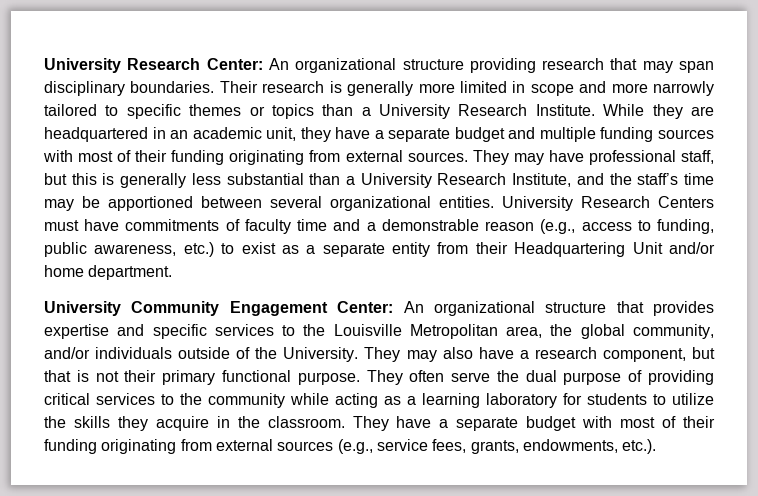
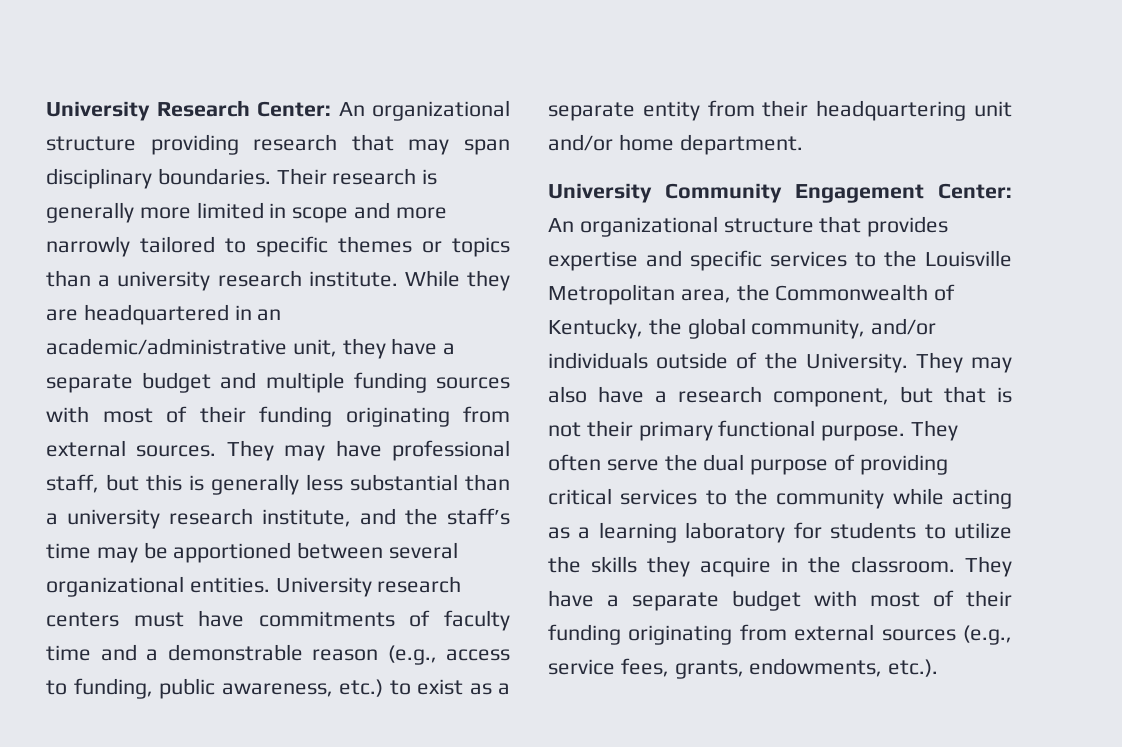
- Their research is generally more limited in scope and more narrowly tailored to specific themes or topics than a University Research Institute.
+ Their research is generally more limited in scope and more narrowly tailored to specific themes or topics than a university research institute.
- While they are headquartered in an academic unit, they have a separate budget and multiple funding sources with most of their funding originating from external sources.
+ While they are headquartered in an academic/administrative unit, they have a separate budget and multiple funding sources with most of their funding originating from external sources.
- They may have professional staff, but this is generally less substantial than a University Research Institute, and the staff’s time may be apportioned between several organizational entities.
+ They may have professional staff, but this is generally less substantial than a university research institute, and the staff’s time may be apportioned between several organizational entities.
- University Research Centers must have commitments of faculty time and a demonstrable reason (e.g., access to funding, public awareness, etc.) to exist as a separate entity from their Headquartering Unit and/or home department.
+ University research centers must have commitments of faculty time and a demonstrable reason (e.g., access to funding, public awareness, etc.) to exist as a separate entity from their headquartering unit and/or home department.
- University Community Engagement Center: An organizational structure that provides expertise and specific services to the Louisville Metropolitan area, the global community, and/or individuals outside of the University.
+ University Community Engagement Center: An organizational structure that provides expertise and specific services to the Louisville Metropolitan area, the Commonwealth of Kentucky, the global community, and/or individuals outside of the University.

